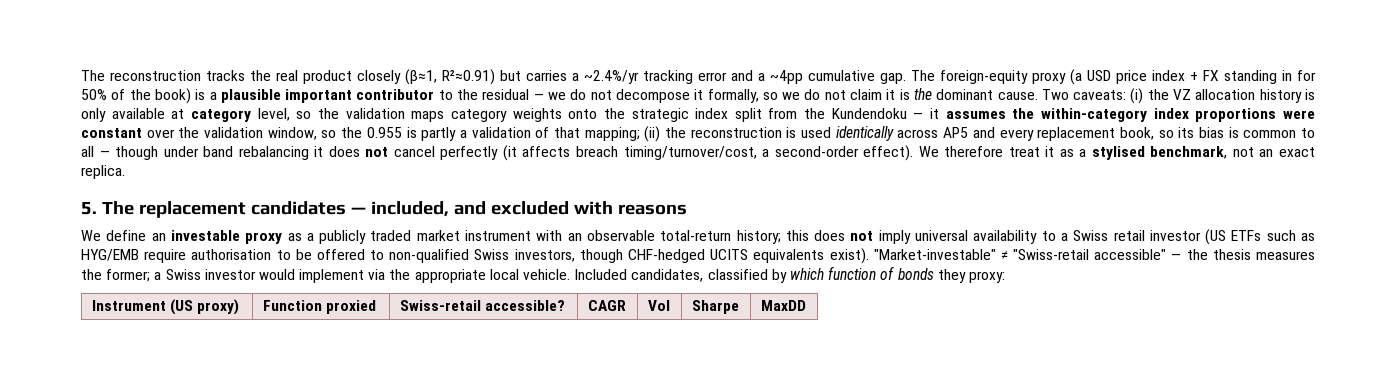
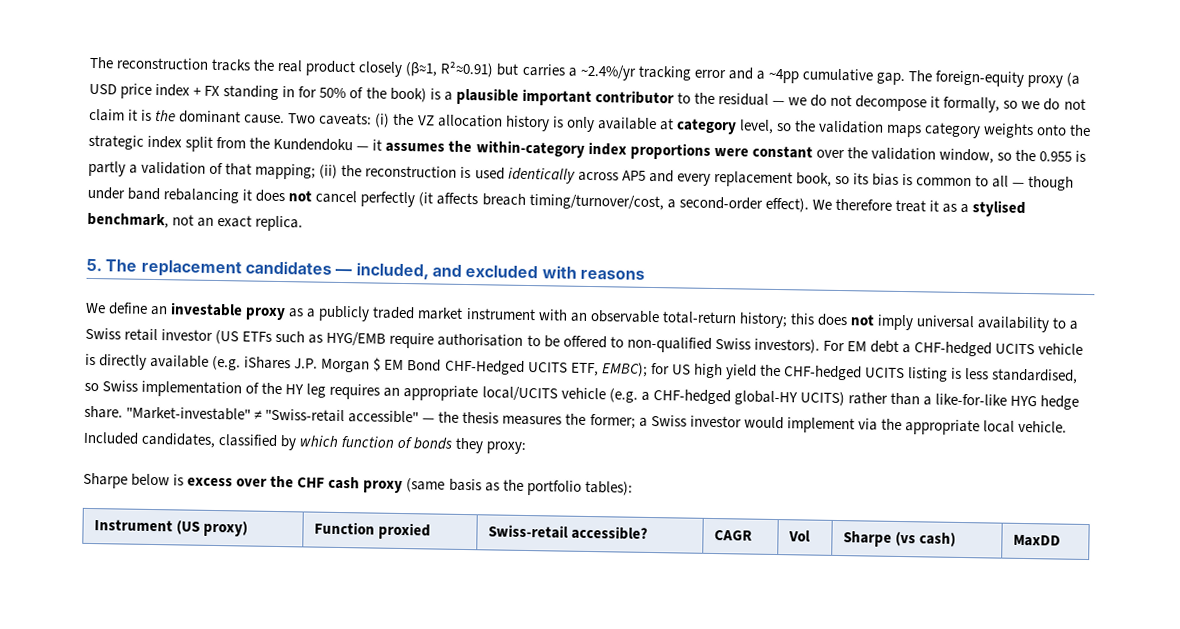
- We define an investable proxy as a publicly traded market instrument with an observable total-return history; this does not imply universal availability to a Swiss retail investor (US ETFs such as HYG/EMB require authorisation to be offered to non-qualified Swiss investors, though CHF-hedged UCITS equivalents exist).
+ We define an investable proxy as a publicly traded market instrument with an observable total-return history; this does not imply universal availability to a Swiss retail investor (US ETFs such as HYG/EMB require authorisation to be offered to non-qualified Swiss investors). For EM debt a CHF-hedged UCITS vehicle is directly available (e.g. iShares J.P. Morgan $ EM Bond CHF-Hedged UCITS ETF, EMBC); for US high yield the CHF-hedged UCITS listing is less standardised, so Swiss implementation of the HY leg requires an appropriate local/UCITS vehicle (e.g. a CHF-hedged global-HY UCITS) rather than a like-for-like HYG hedge share.
+ Sharpe below is excess over the CHF cash proxy (same basis as the portfolio tables):
- Instrument (US proxy) | Function proxied | Swiss-retail accessible? | CAGR | Vol | Sharpe | MaxDD
+ Instrument (US proxy) | Function proxied | Swiss-retail accessible? | CAGR | Vol | Sharpe (vs cash) | MaxDD

